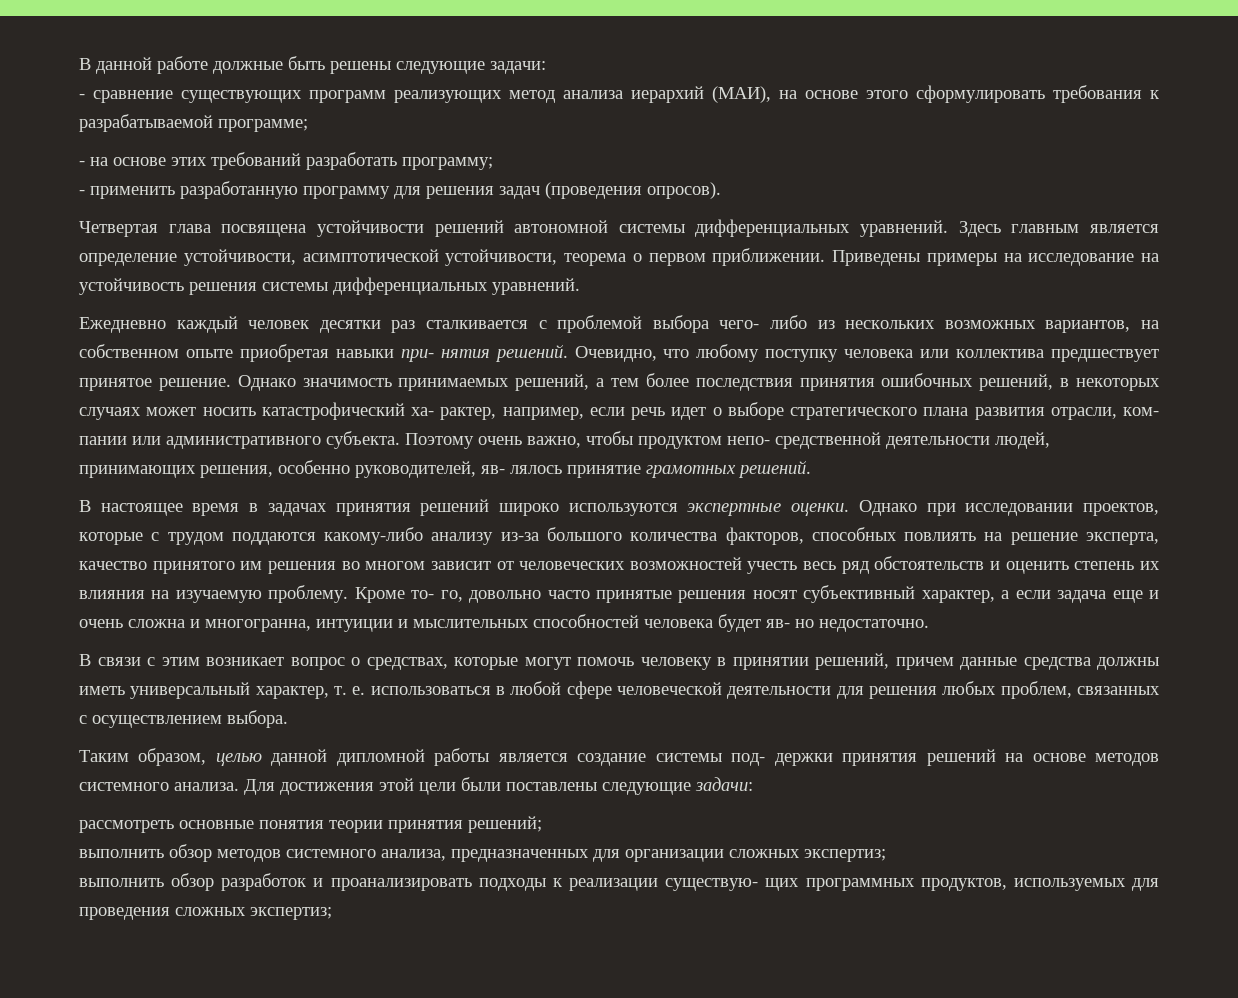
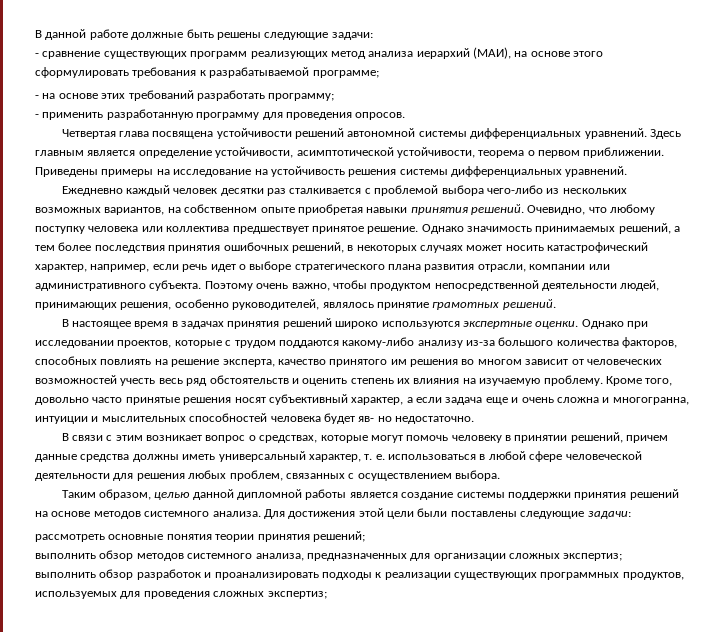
- - применить разработанную программу для решения задач (проведения опросов).
+ - применить разработанную программу для проведения опросов.
- Ежедневно каждый человек десятки раз сталкивается с проблемой выбора чего- либо из нескольких возможных вариантов, на собственном опыте приобретая навыки при- нятия решений.
+ Ежедневно каждый человек десятки раз сталкивается с проблемой выбора чего-либо из нескольких возможных вариантов, на собственном опыте приобретая навыки принятия решений.
- Однако значимость принимаемых решений, а тем более последствия принятия ошибочных решений, в некоторых случаях может носить катастрофический ха- рактер, например, если речь идет о выборе стратегического плана развития отрасли, ком- пании или административного субъекта.
+ Однако значимость принимаемых решений, а тем более последствия принятия ошибочных решений, в некоторых случаях может носить катастрофический характер, например, если речь идет о выборе стратегического плана развития отрасли, компании или административного субъекта.
- Поэтому очень важно, чтобы продуктом непо- средственной деятельности людей, принимающих решения, особенно руководителей, яв- лялось принятие грамотных решений.
+ Поэтому очень важно, чтобы продуктом непосредственной деятельности людей, принимающих решения, особенно руководителей, являлось принятие грамотных решений.
- Кроме то- го, довольно часто принятые решения носят субъективный характер, а если задача еще и очень сложна и многогранна, интуиции и мыслительных способностей человека будет яв- но недостаточно.
+ Кроме того, довольно часто принятые решения носят субъективный характер, а если задача еще и очень сложна и многогранна, интуиции и мыслительных способностей человека будет яв- но недостаточно.
- Таким образом, целью данной дипломной работы является создание системы под- держки принятия решений на основе методов системного анализа.
+ Таким образом, целью данной дипломной работы является создание системы поддержки принятия решений на основе методов системного анализа.
- выполнить обзор разработок и проанализировать подходы к реализации существую- щих программных продуктов, используемых для проведения сложных экспертиз;
+ выполнить обзор разработок и проанализировать подходы к реализации существующих программных продуктов, используемых для проведения сложных экспертиз;

